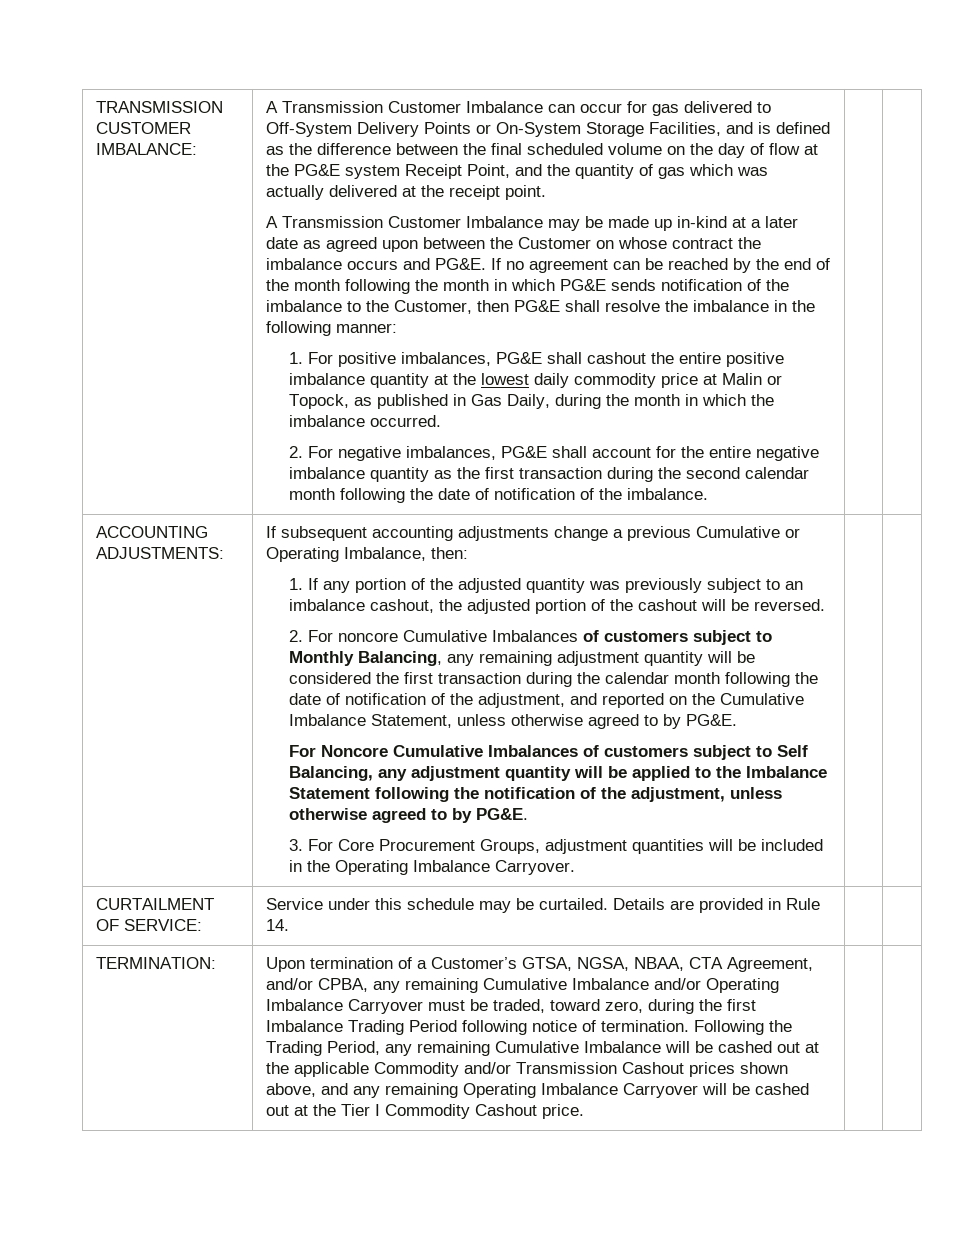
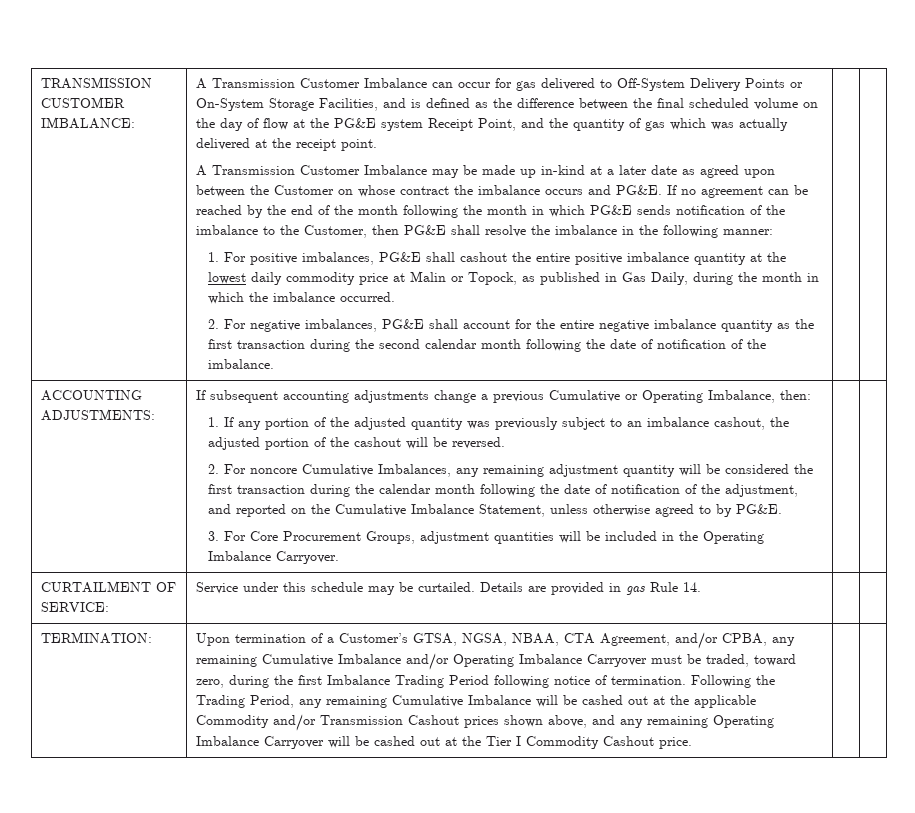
- 2. For noncore Cumulative Imbalances of customers subject to Monthly Balancing, any remaining adjustment quantity will be considered the first transaction during the calendar month following the date of notification of the adjustment, and reported on the Cumulative Imbalance Statement, unless otherwise agreed to by PG&E.
+ 2. For noncore Cumulative Imbalances, any remaining adjustment quantity will be considered the first transaction during the calendar month following the date of notification of the adjustment, and reported on the Cumulative Imbalance Statement, unless otherwise agreed to by PG&E.
- For Noncore Cumulative Imbalances of customers subject to Self Balancing, any adjustment quantity will be applied to the Imbalance Statement following the notification of the adjustment, unless otherwise agreed to by PG&E.
- CURTAILMENT OF SERVICE: | Service under this schedule may be curtailed. Details are provided in Rule 14. | |
+ CURTAILMENT OF SERVICE: | Service under this schedule may be curtailed. Details are provided in gas Rule 14. | |

